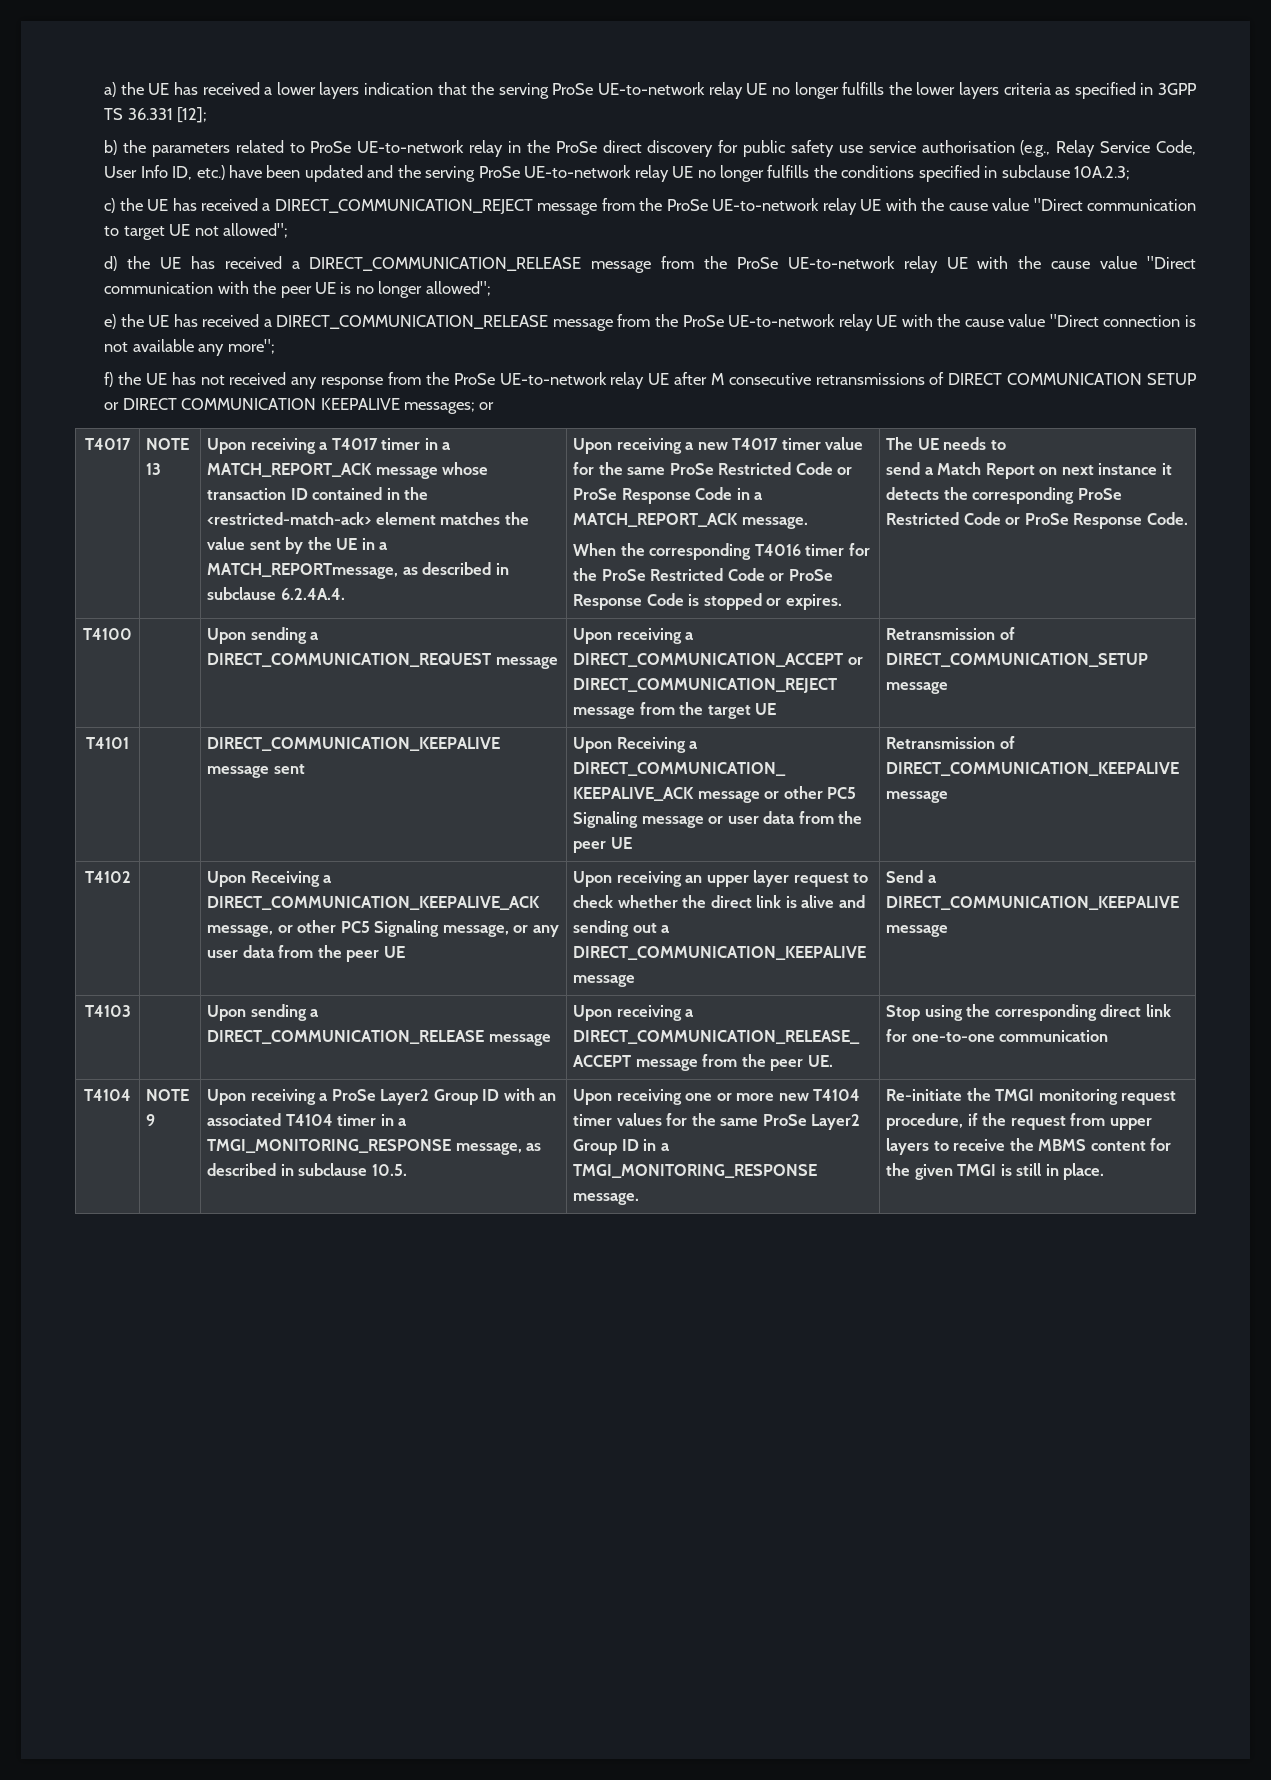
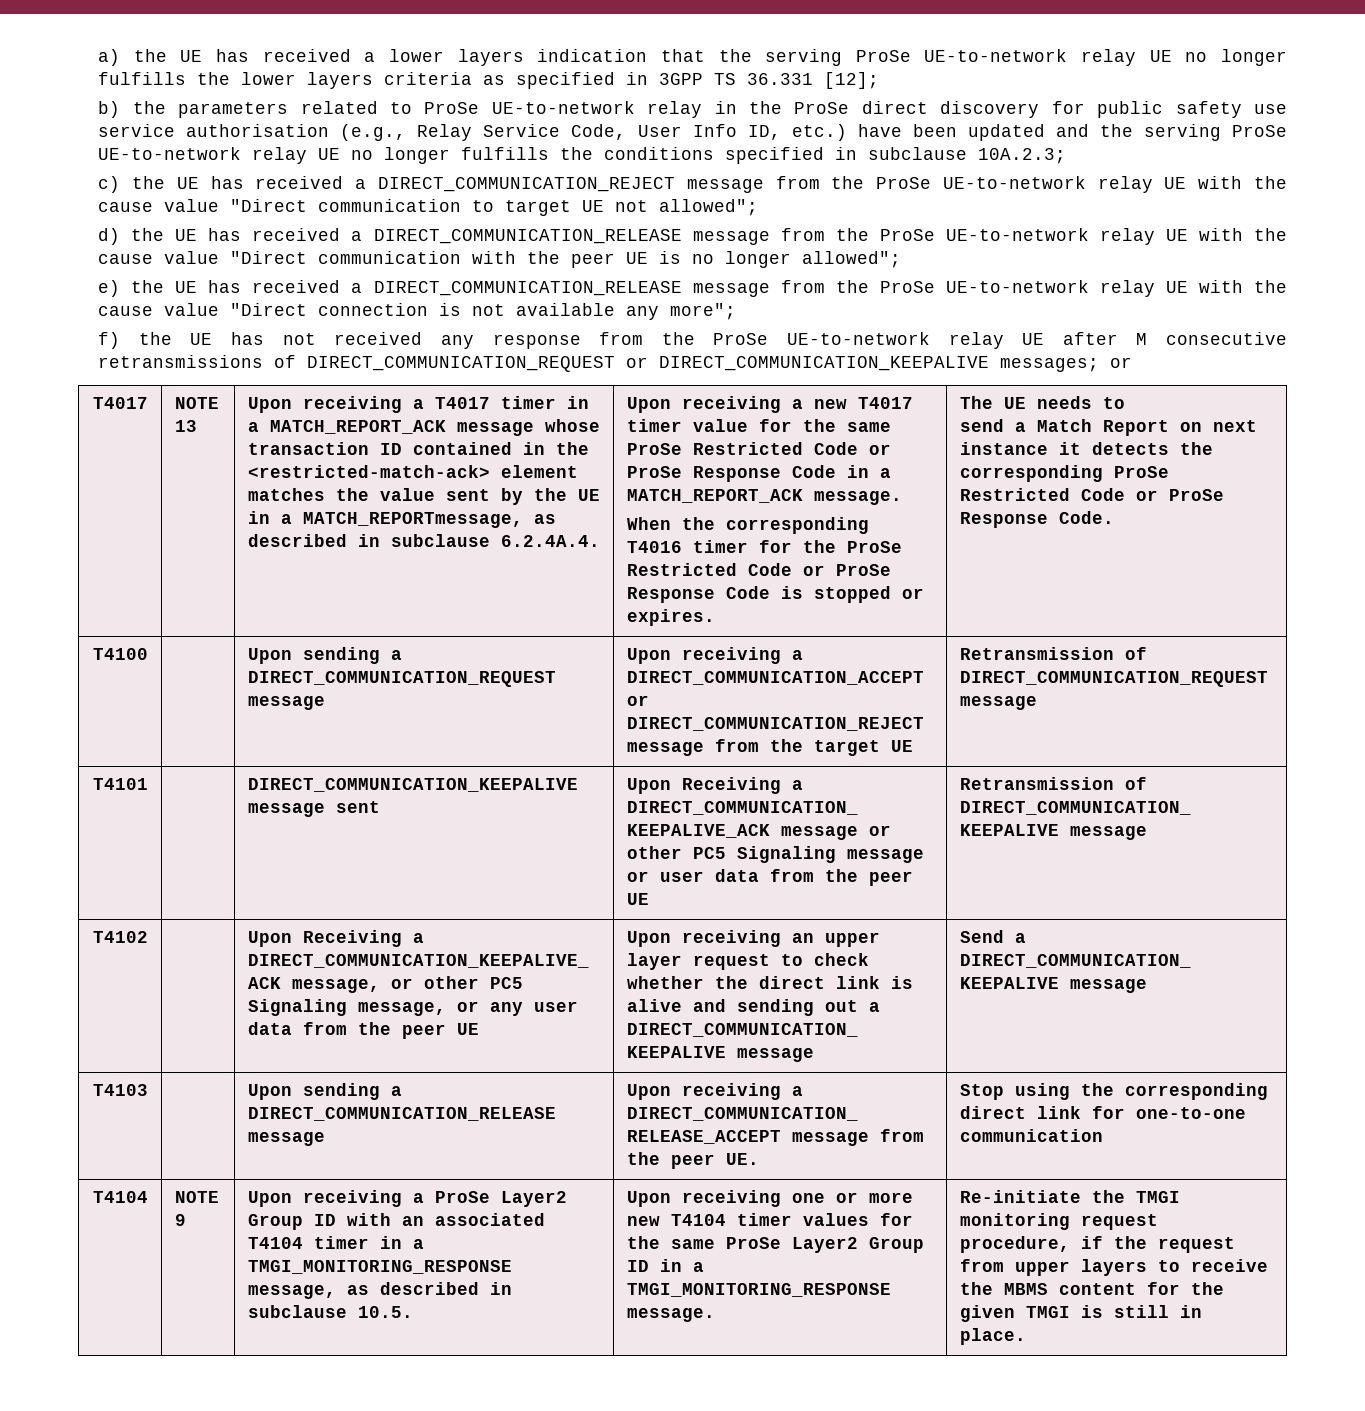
- f) the UE has not received any response from the ProSe UE-to-network relay UE after M consecutive retransmissions of DIRECT COMMUNICATION SETUP or DIRECT COMMUNICATION KEEPALIVE messages; or
+ f) the UE has not received any response from the ProSe UE-to-network relay UE after M consecutive retransmissions of DIRECT_COMMUNICATION_REQUEST or DIRECT_COMMUNICATION_KEEPALIVE messages; or
- T4100 | | Upon sending a DIRECT_COMMUNICATION_REQUEST message | Upon receiving a DIRECT_COMMUNICATION_ACCEPT or DIRECT_COMMUNICATION_REJECT message from the target UE | Retransmission of DIRECT_COMMUNICATION_SETUP message
+ T4100 | | Upon sending a DIRECT_COMMUNICATION_REQUEST message | Upon receiving a DIRECT_COMMUNICATION_ACCEPT or DIRECT_COMMUNICATION_REJECT message from the target UE | Retransmission of DIRECT_COMMUNICATION_REQUEST message

